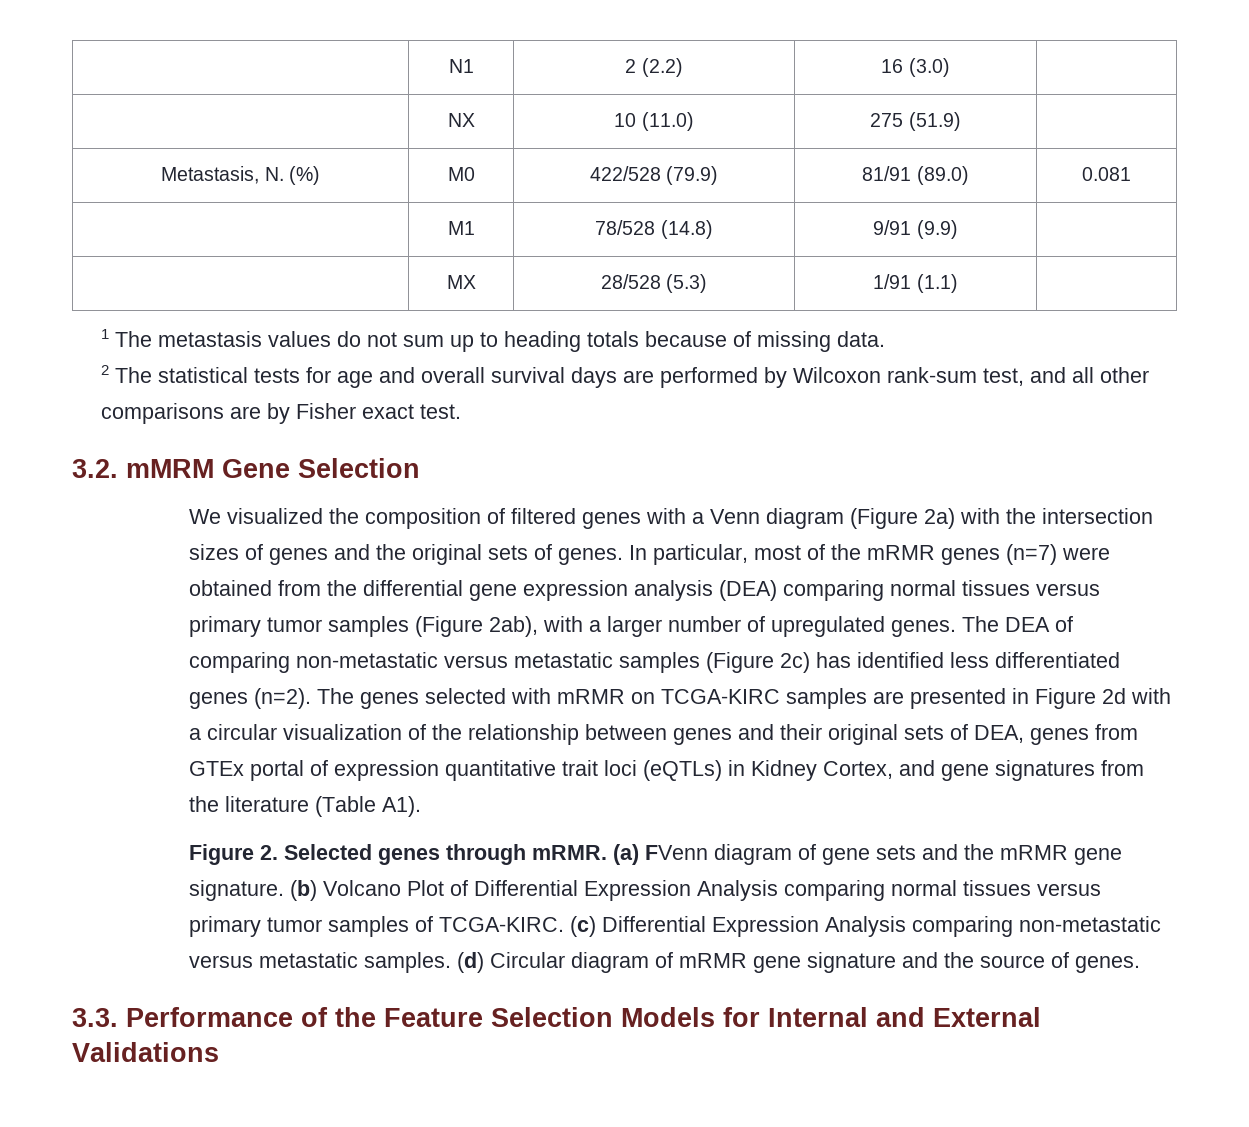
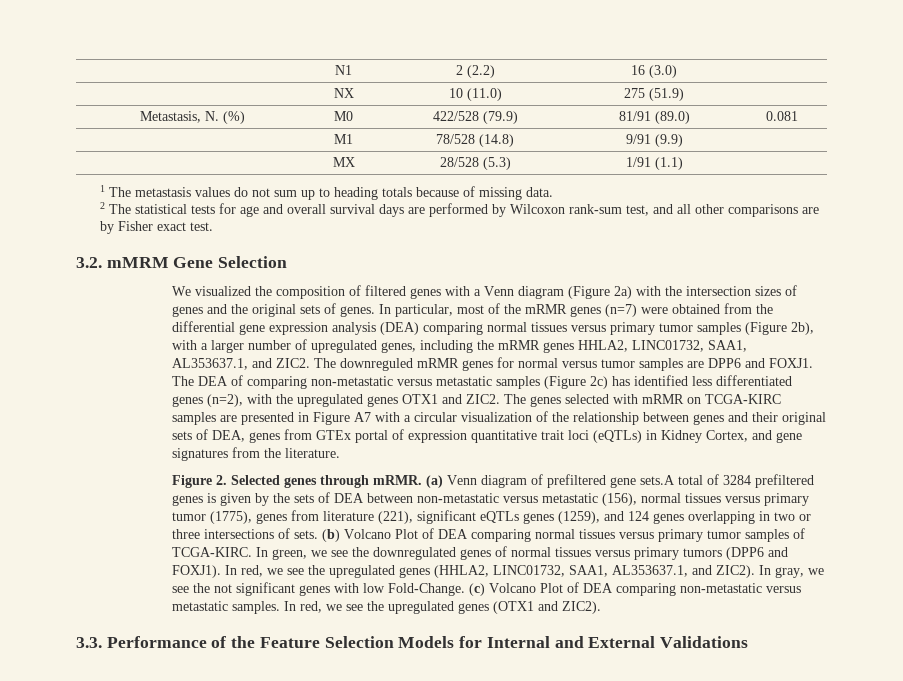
- In particular, most of the mRMR genes (n=7) were obtained from the differential gene expression analysis (DEA) comparing normal tissues versus primary tumor samples (Figure 2ab), with a larger number of upregulated genes.
+ In particular, most of the mRMR genes (n=7) were obtained from the differential gene expression analysis (DEA) comparing normal tissues versus primary tumor samples (Figure 2b), with a larger number of upregulated genes, including the mRMR genes HHLA2, LINC01732, SAA1, AL353637.1, and ZIC2. The downreguled mRMR genes for normal versus tumor samples are DPP6 and FOXJ1.
- The DEA of comparing non-metastatic versus metastatic samples (Figure 2c) has identified less differentiated genes (n=2).
+ The DEA of comparing non-metastatic versus metastatic samples (Figure 2c) has identified less differentiated genes (n=2), with the upregulated genes OTX1 and ZIC2.
- The genes selected with mRMR on TCGA-KIRC samples are presented in Figure 2d with a circular visualization of the relationship between genes and their original sets of DEA, genes from GTEx portal of expression quantitative trait loci (eQTLs) in Kidney Cortex, and gene signatures from the literature (Table A1).
+ The genes selected with mRMR on TCGA-KIRC samples are presented in Figure A7 with a circular visualization of the relationship between genes and their original sets of DEA, genes from GTEx portal of expression quantitative trait loci (eQTLs) in Kidney Cortex, and gene signatures from the literature.
- (a) FVenn diagram of gene sets and the mRMR gene signature.
+ (a) Venn diagram of prefiltered gene sets.A total of 3284 prefiltered genes is given by the sets of DEA between non-metastatic versus metastatic (156), normal tissues versus primary tumor (1775), genes from literature (221), significant eQTLs genes (1259), and 124 genes overlapping in two or three intersections of sets.
- (b) Volcano Plot of Differential Expression Analysis comparing normal tissues versus primary tumor samples of TCGA-KIRC.
+ (b) Volcano Plot of DEA comparing normal tissues versus primary tumor samples of TCGA-KIRC.
- (c) Differential Expression Analysis comparing non-metastatic versus metastatic samples.
+ In green, we see the downregulated genes of normal tissues versus primary tumors (DPP6 and FOXJ1). In red, we see the upregulated genes (HHLA2, LINC01732, SAA1, AL353637.1, and ZIC2). In gray, we see the not significant genes with low Fold-Change. (c) Volcano Plot of DEA comparing non-metastatic versus metastatic samples.
- (d) Circular diagram of mRMR gene signature and the source of genes.
+ In red, we see the upregulated genes (OTX1 and ZIC2).

